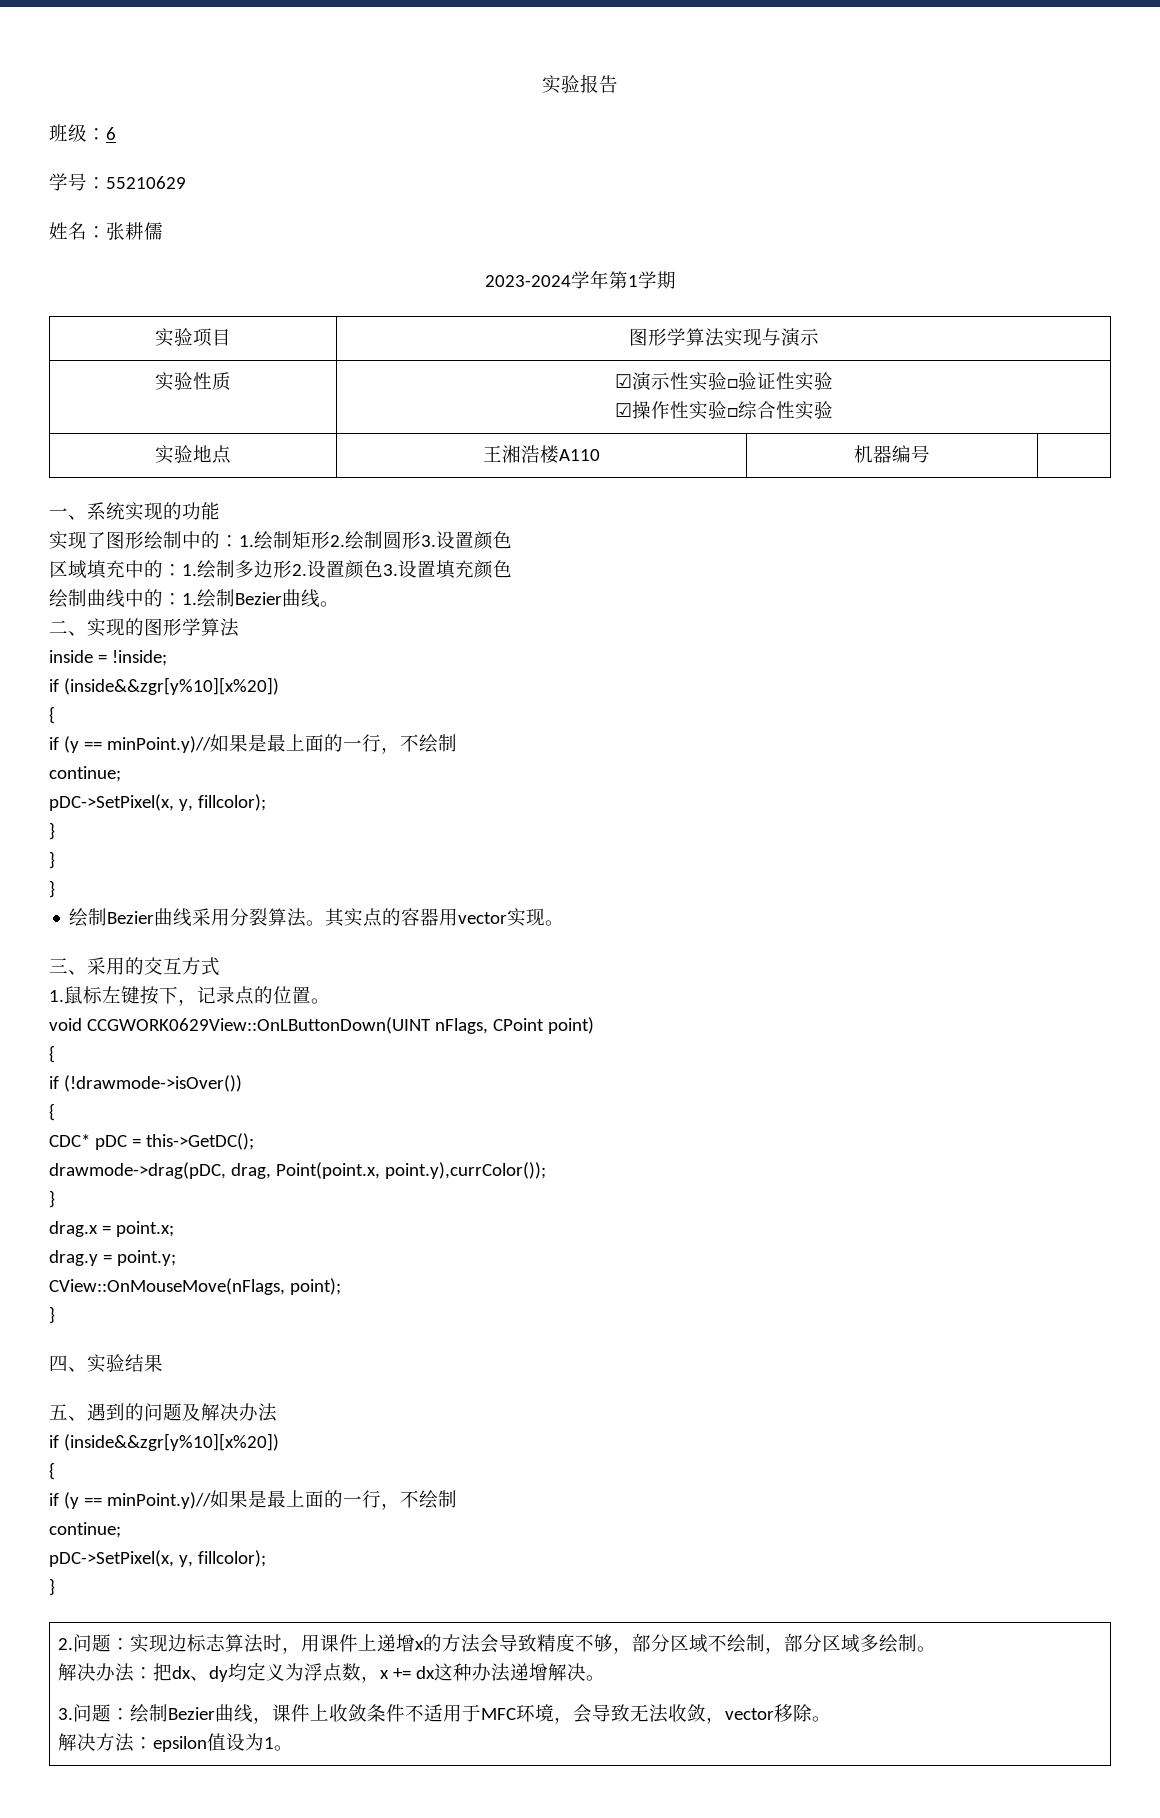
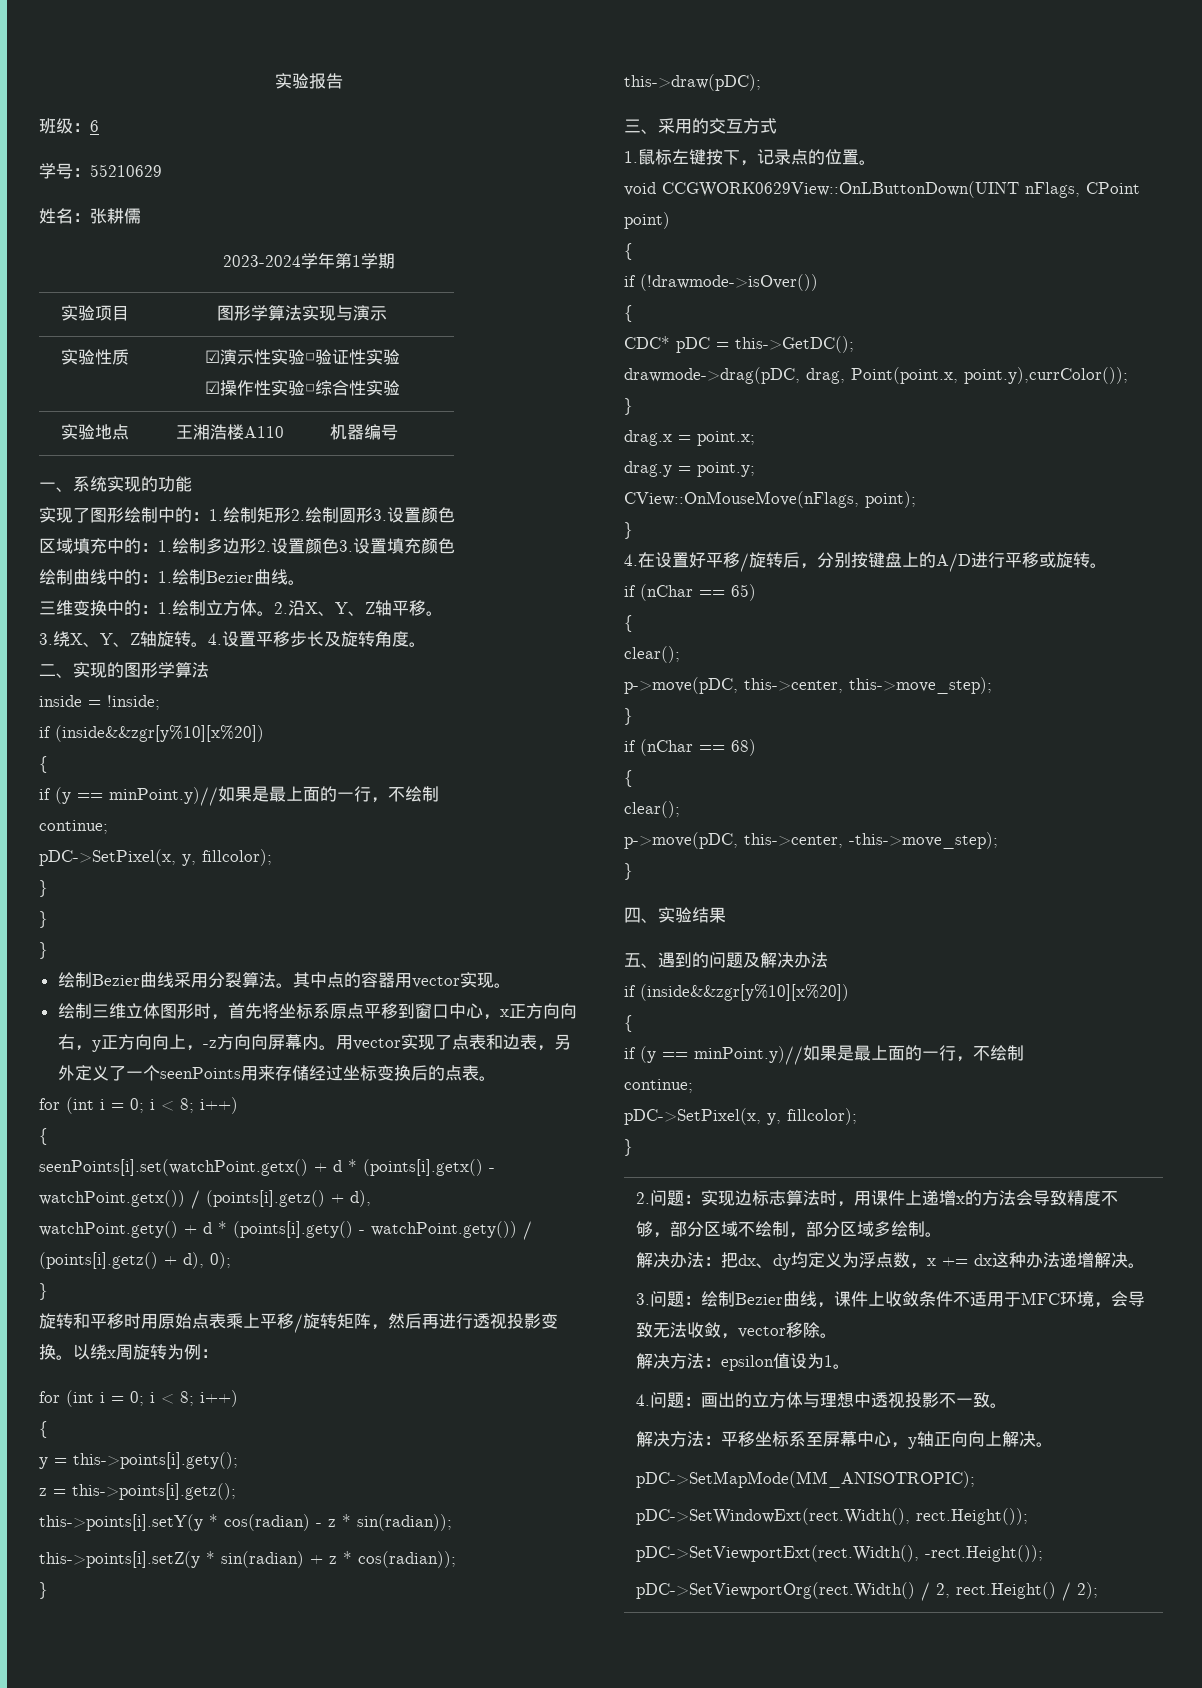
+ 三维变换中的：1.绘制立方体。2.沿X、Y、Z轴平移。
+ 3.绕X、Y、Z轴旋转。4.设置平移步长及旋转角度。
- 其实点的容器用vector实现。
+ 其中点的容器用vector实现。
+ 绘制三维立体图形时，首先将坐标系原点平移到窗口中心，x正方向向右，y正方向向上，-z方向向屏幕内。用vector实现了点表和边表，另外定义了一个seenPoints用来存储经过坐标变换后的点表。
+ for (int i = 0; i < 8; i++)
+ {
+ seenPoints[i].set(watchPoint.getx() + d * (points[i].getx() - watchPoint.getx()) / (points[i].getz() + d),
+ watchPoint.gety() + d * (points[i].gety() - watchPoint.gety()) / (points[i].getz() + d), 0);
+ }
+ 旋转和平移时用原始点表乘上平移/旋转矩阵，然后再进行透视投影变换。以绕x周旋转为例：
+ for (int i = 0; i < 8; i++)
+ {
+ y = this->points[i].gety();
+ z = this->points[i].getz();
+ this->points[i].setY(y * cos(radian) - z * sin(radian));
+ this->points[i].setZ(y * sin(radian) + z * cos(radian));
+ }
+ this->draw(pDC);
+ 4.在设置好平移/旋转后，分别按键盘上的A/D进行平移或旋转。
+ if (nChar == 65)
+ {
+ clear();
+ p->move(pDC, this->center, this->move_step);
+ }
+ if (nChar == 68)
+ {
+ clear();
+ p->move(pDC, this->center, -this->move_step);
+ }
+ 4.问题：画出的立方体与理想中透视投影不一致。
+ 解决方法：平移坐标系至屏幕中心，y轴正向向上解决。
+ pDC->SetMapMode(MM_ANISOTROPIC);
+ pDC->SetWindowExt(rect.Width(), rect.Height());
+ pDC->SetViewportExt(rect.Width(), -rect.Height());
+ pDC->SetViewportOrg(rect.Width() / 2, rect.Height() / 2);

